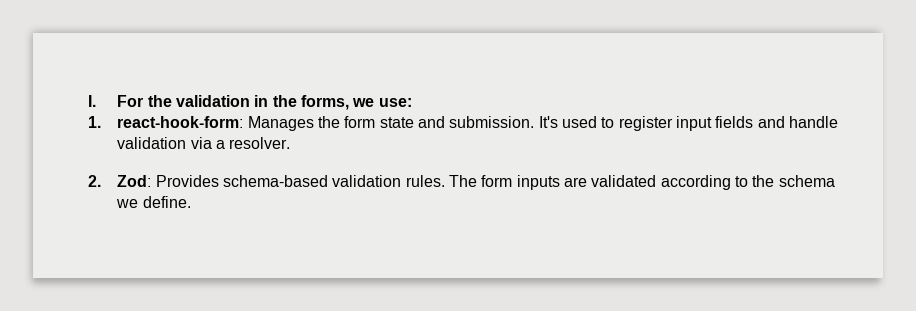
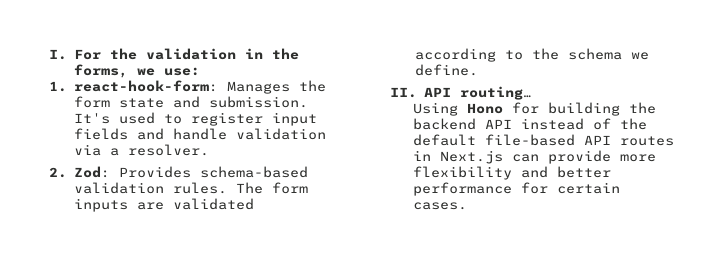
+ II. API routing…
+ Using Hono for building the backend API instead of the default file-based API routes in Next.js can provide more flexibility and better performance for certain cases.

